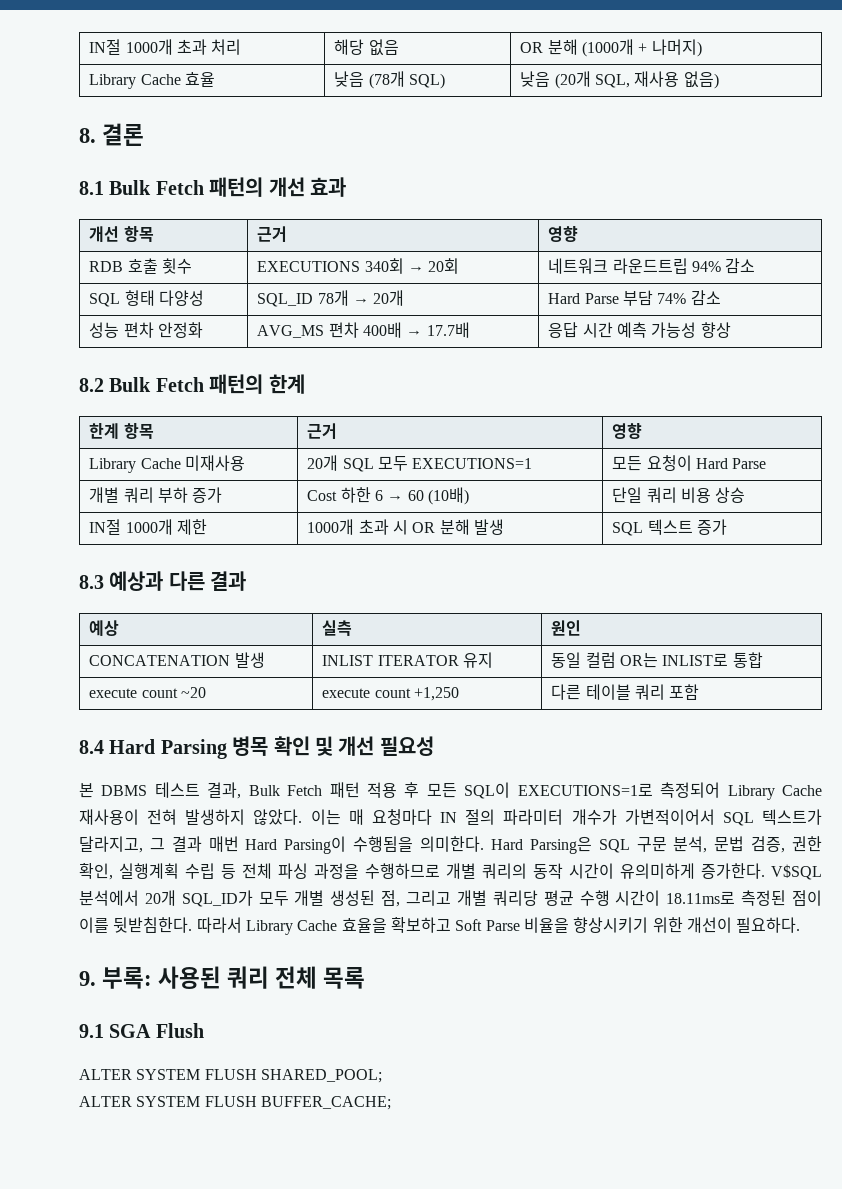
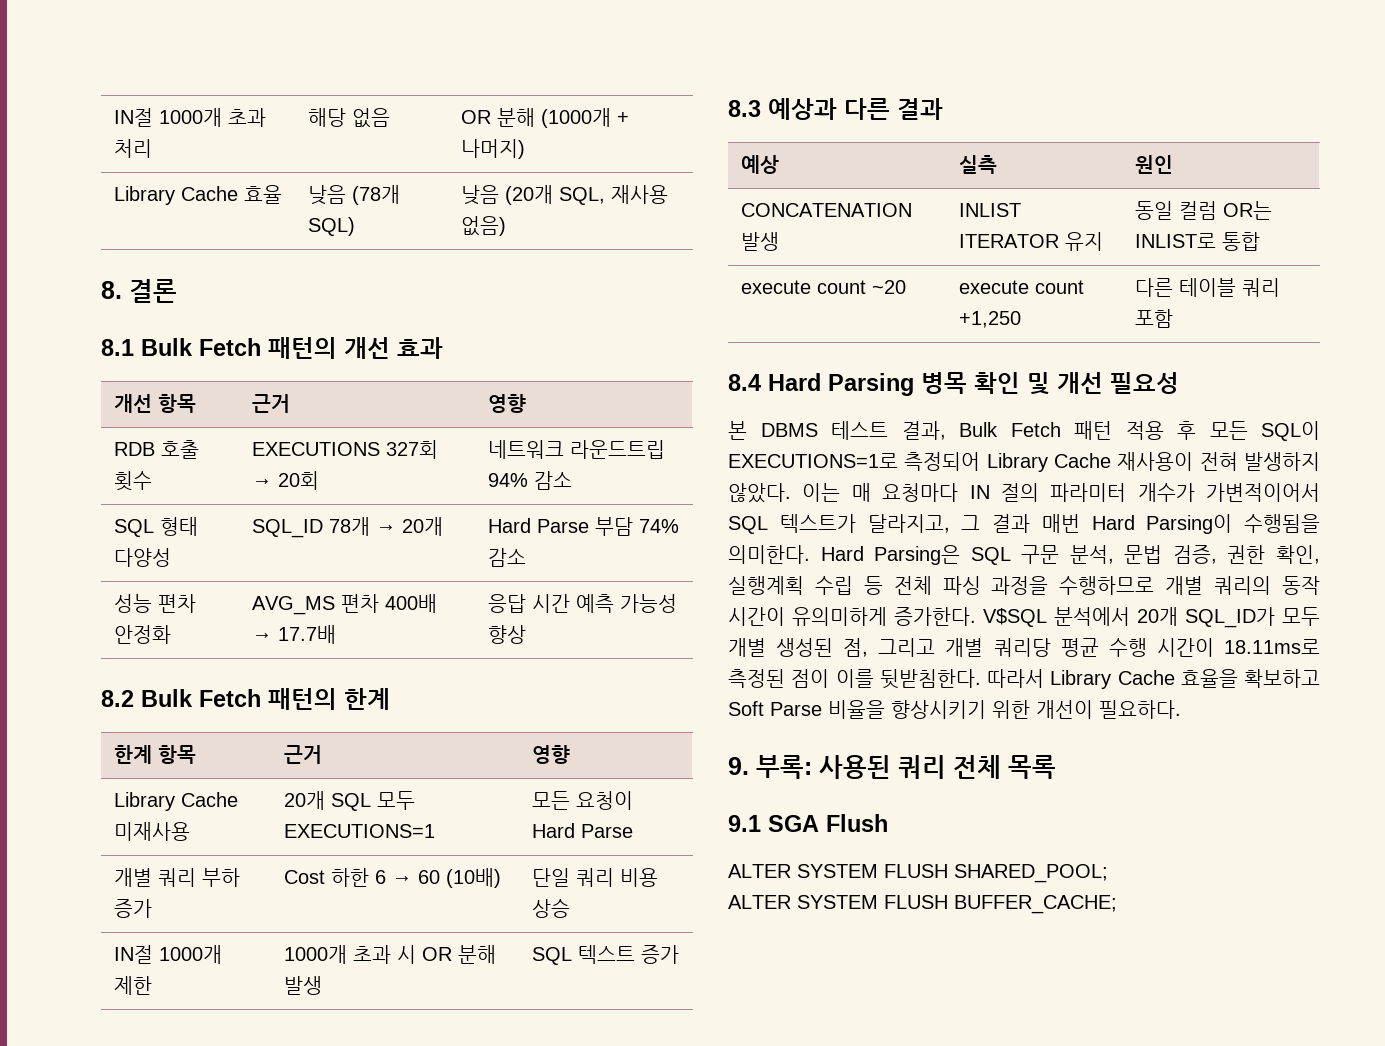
- RDB 호출 횟수 | EXECUTIONS 340회 → 20회 | 네트워크 라운드트립 94% 감소
+ RDB 호출 횟수 | EXECUTIONS 327회 → 20회 | 네트워크 라운드트립 94% 감소

